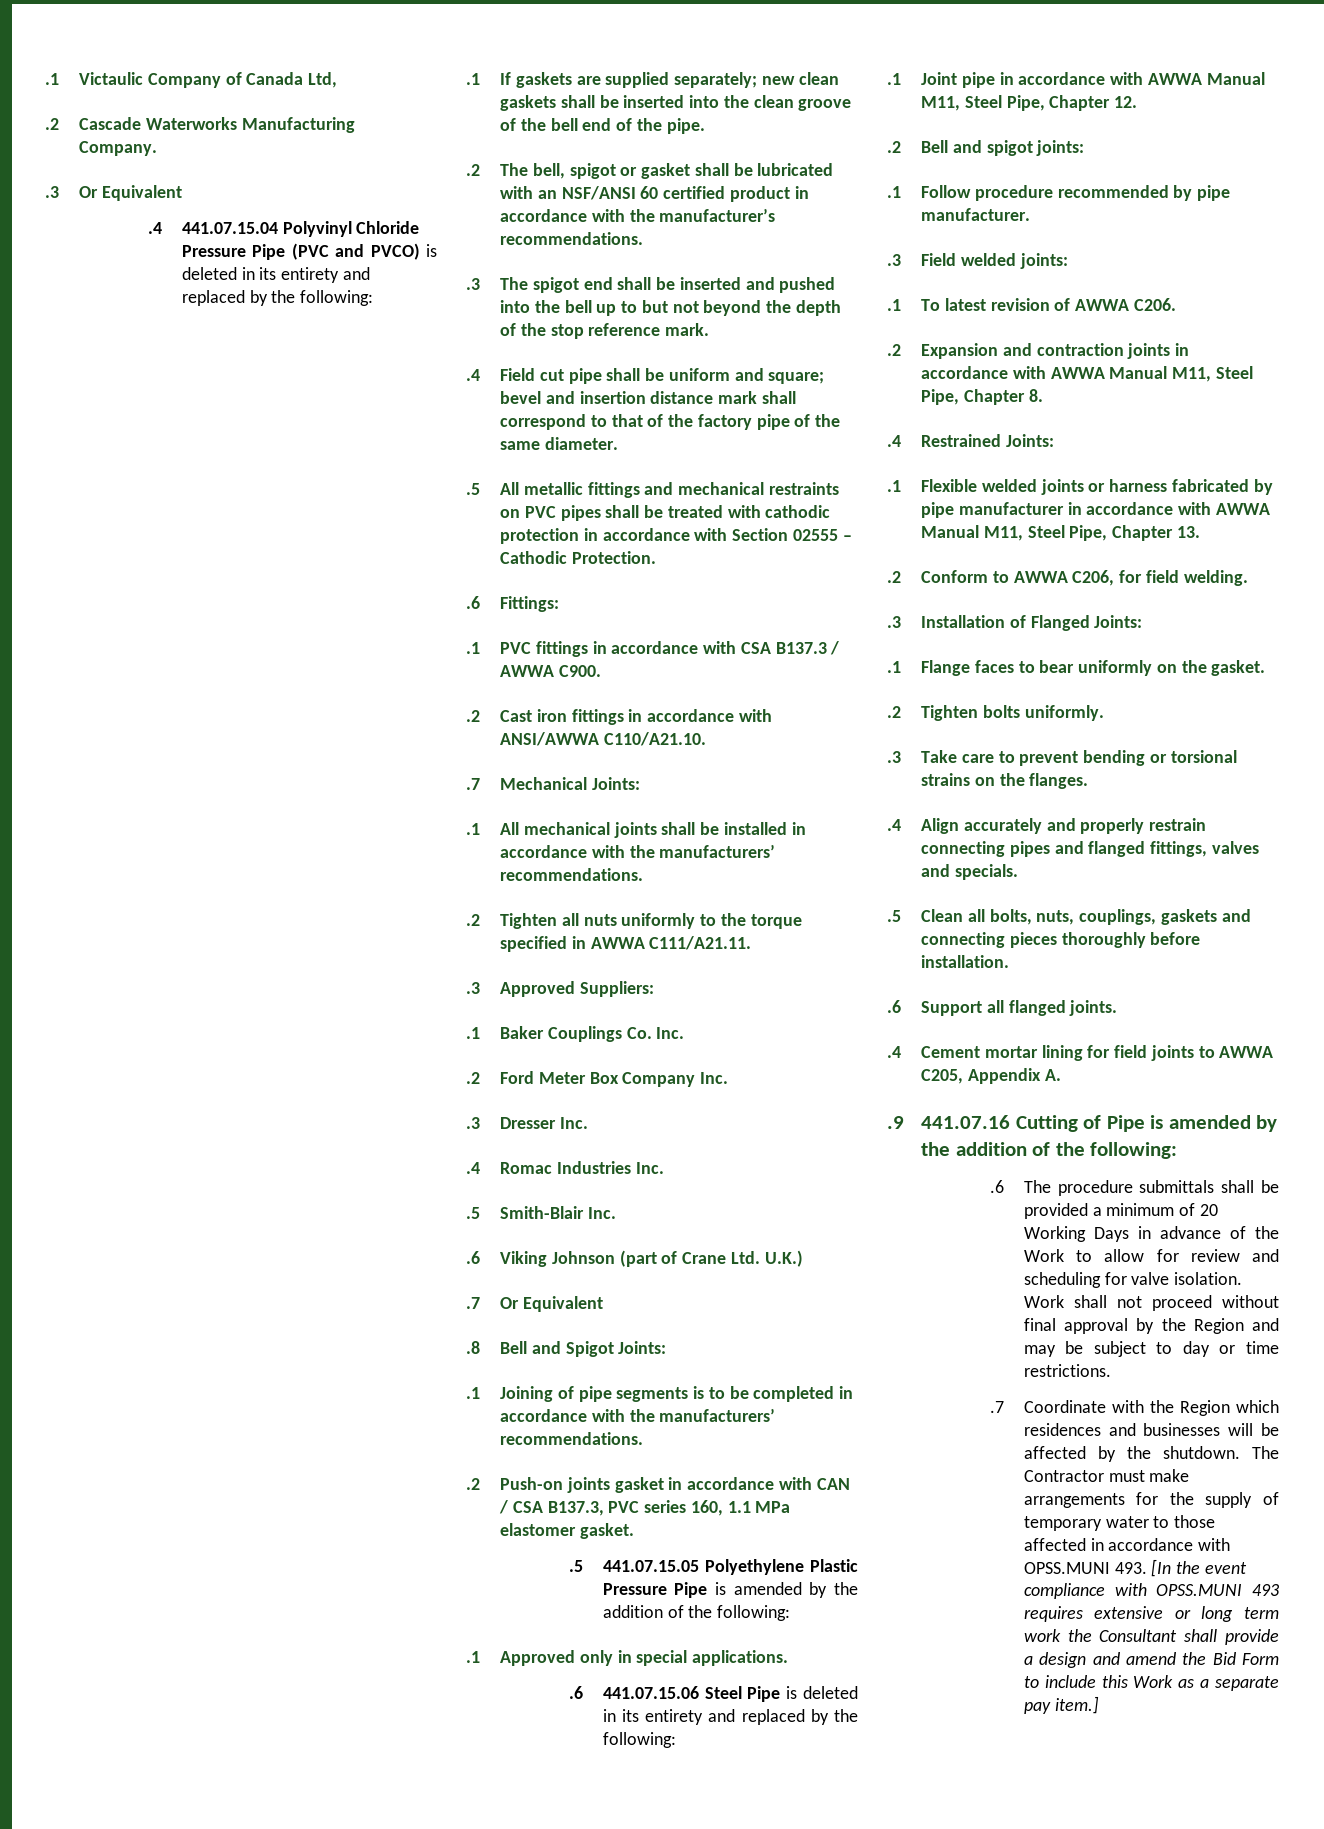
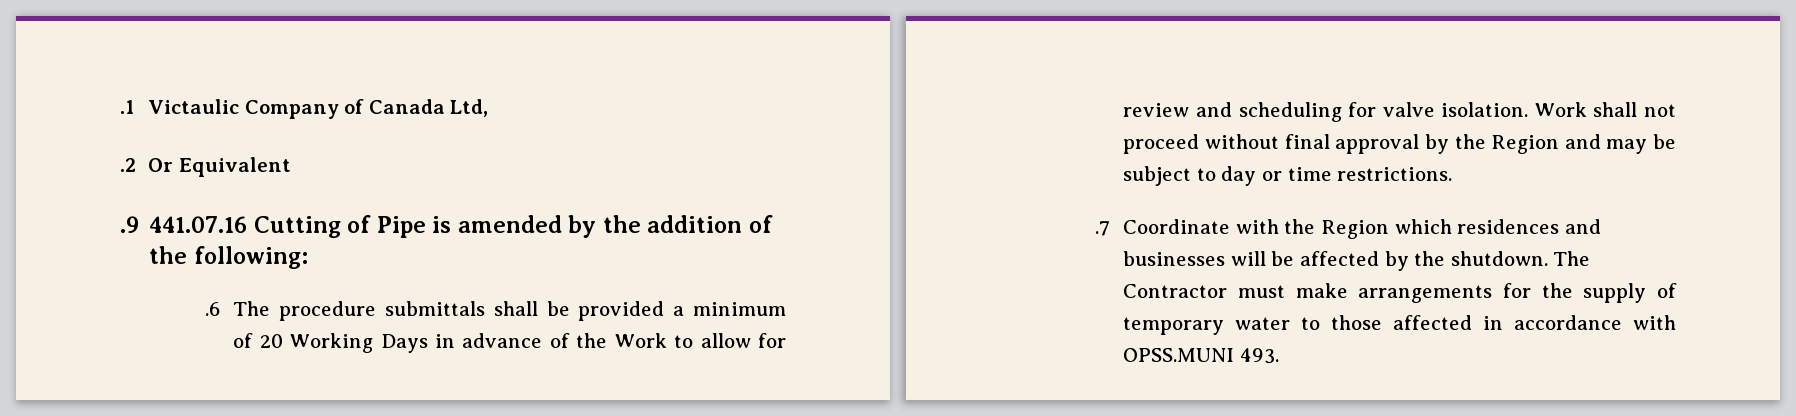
- .2 Cascade Waterworks Manufacturing Company.
- .3 Or Equivalent
- .4 441.07.15.04 Polyvinyl Chloride Pressure Pipe (PVC and PVCO) is deleted in its entirety and replaced by the following:
- .1 If gaskets are supplied separately; new clean gaskets shall be inserted into the clean groove of the bell end of the pipe.
- .2 The bell, spigot or gasket shall be lubricated with an NSF/ANSI 60 certified product in accordance with the manufacturer’s recommendations.
- .3 The spigot end shall be inserted and pushed into the bell up to but not beyond the depth of the stop reference mark.
- .4 Field cut pipe shall be uniform and square; bevel and insertion distance mark shall correspond to that of the factory pipe of the same diameter.
- .5 All metallic fittings and mechanical restraints on PVC pipes shall be treated with cathodic protection in accordance with Section 02555 – Cathodic Protection.
- .6 Fittings:
- .1 PVC fittings in accordance with CSA B137.3 / AWWA C900.
- .2 Cast iron fittings in accordance with ANSI/AWWA C110/A21.10.
- .7 Mechanical Joints:
- .1 All mechanical joints shall be installed in accordance with the manufacturers’ recommendations.
- .2 Tighten all nuts uniformly to the torque specified in AWWA C111/A21.11.
- .3 Approved Suppliers:
- .1 Baker Couplings Co. Inc.
- .2 Ford Meter Box Company Inc.
- .3 Dresser Inc.
- .4 Romac Industries Inc.
- .5 Smith-Blair Inc.
- .6 Viking Johnson (part of Crane Ltd. U.K.)
- .7 Or Equivalent
- .8 Bell and Spigot Joints:
- .1 Joining of pipe segments is to be completed in accordance with the manufacturers’ recommendations.
- .2 Push-on joints gasket in accordance with CAN / CSA B137.3, PVC series 160, 1.1 MPa elastomer gasket.
- .5 441.07.15.05 Polyethylene Plastic Pressure Pipe is amended by the addition of the following:
- .1 Approved only in special applications.
- .6 441.07.15.06 Steel Pipe is deleted in its entirety and replaced by the following:
- .1 Joint pipe in accordance with AWWA Manual M11, Steel Pipe, Chapter 12.
- .2 Bell and spigot joints:
- .1 Follow procedure recommended by pipe manufacturer.
- .3 Field welded joints:
- .1 To latest revision of AWWA C206.
- .2 Expansion and contraction joints in accordance with AWWA Manual M11, Steel Pipe, Chapter 8.
- .4 Restrained Joints:
- .1 Flexible welded joints or harness fabricated by pipe manufacturer in accordance with AWWA Manual M11, Steel Pipe, Chapter 13.
- .2 Conform to AWWA C206, for field welding.
- .3 Installation of Flanged Joints:
- .1 Flange faces to bear uniformly on the gasket.
- .2 Tighten bolts uniformly.
- .3 Take care to prevent bending or torsional strains on the flanges.
- .4 Align accurately and properly restrain connecting pipes and flanged fittings, valves and specials.
- .5 Clean all bolts, nuts, couplings, gaskets and connecting pieces thoroughly before installation.
- .6 Support all flanged joints.
- .4 Cement mortar lining for field joints to AWWA C205, Appendix A.
+ .2 Or Equivalent
- The Contractor must make arrangements for the supply of temporary water to those affected in accordance with OPSS.MUNI 493. [In the event compliance with OPSS.MUNI 493 requires extensive or long term work the Consultant shall provide a design and amend the Bid Form to include this Work as a separate pay item.]
+ The Contractor must make arrangements for the supply of temporary water to those affected in accordance with OPSS.MUNI 493.

